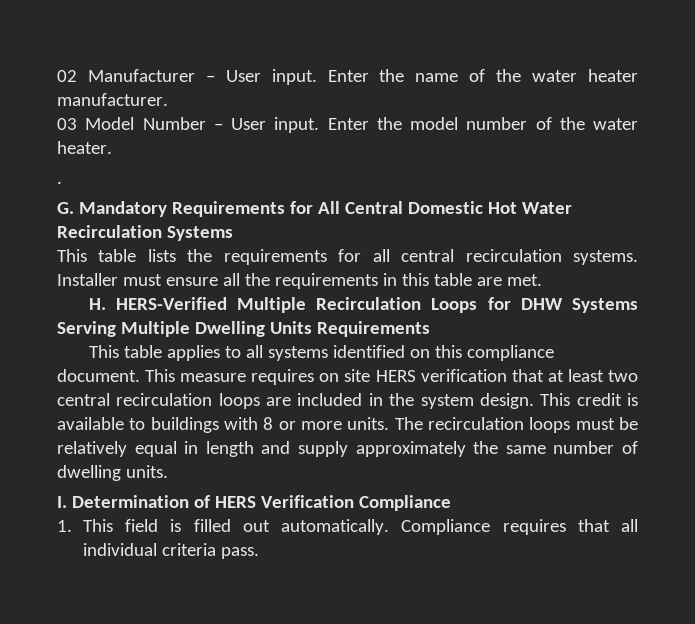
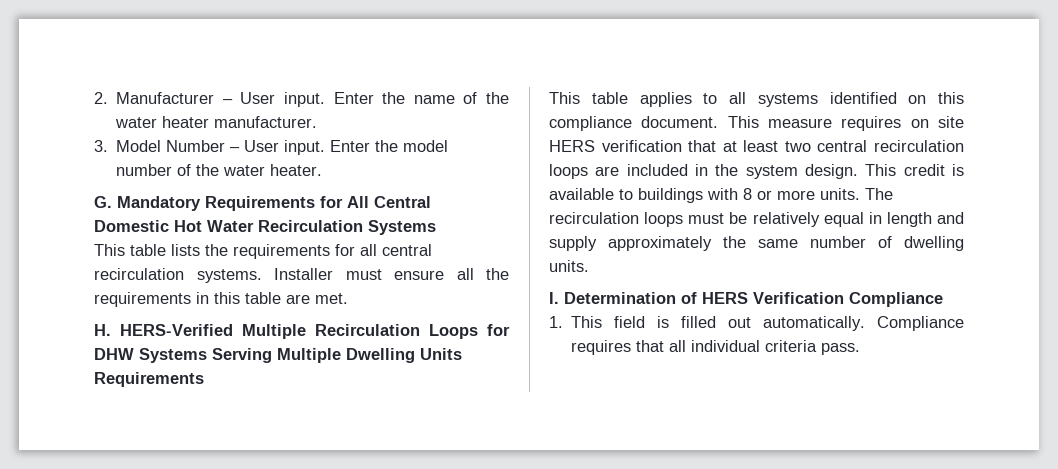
- 02 Manufacturer – User input.
+ 2. Manufacturer – User input.
- 03 Model Number – User input.
+ 3. Model Number – User input.
- .

